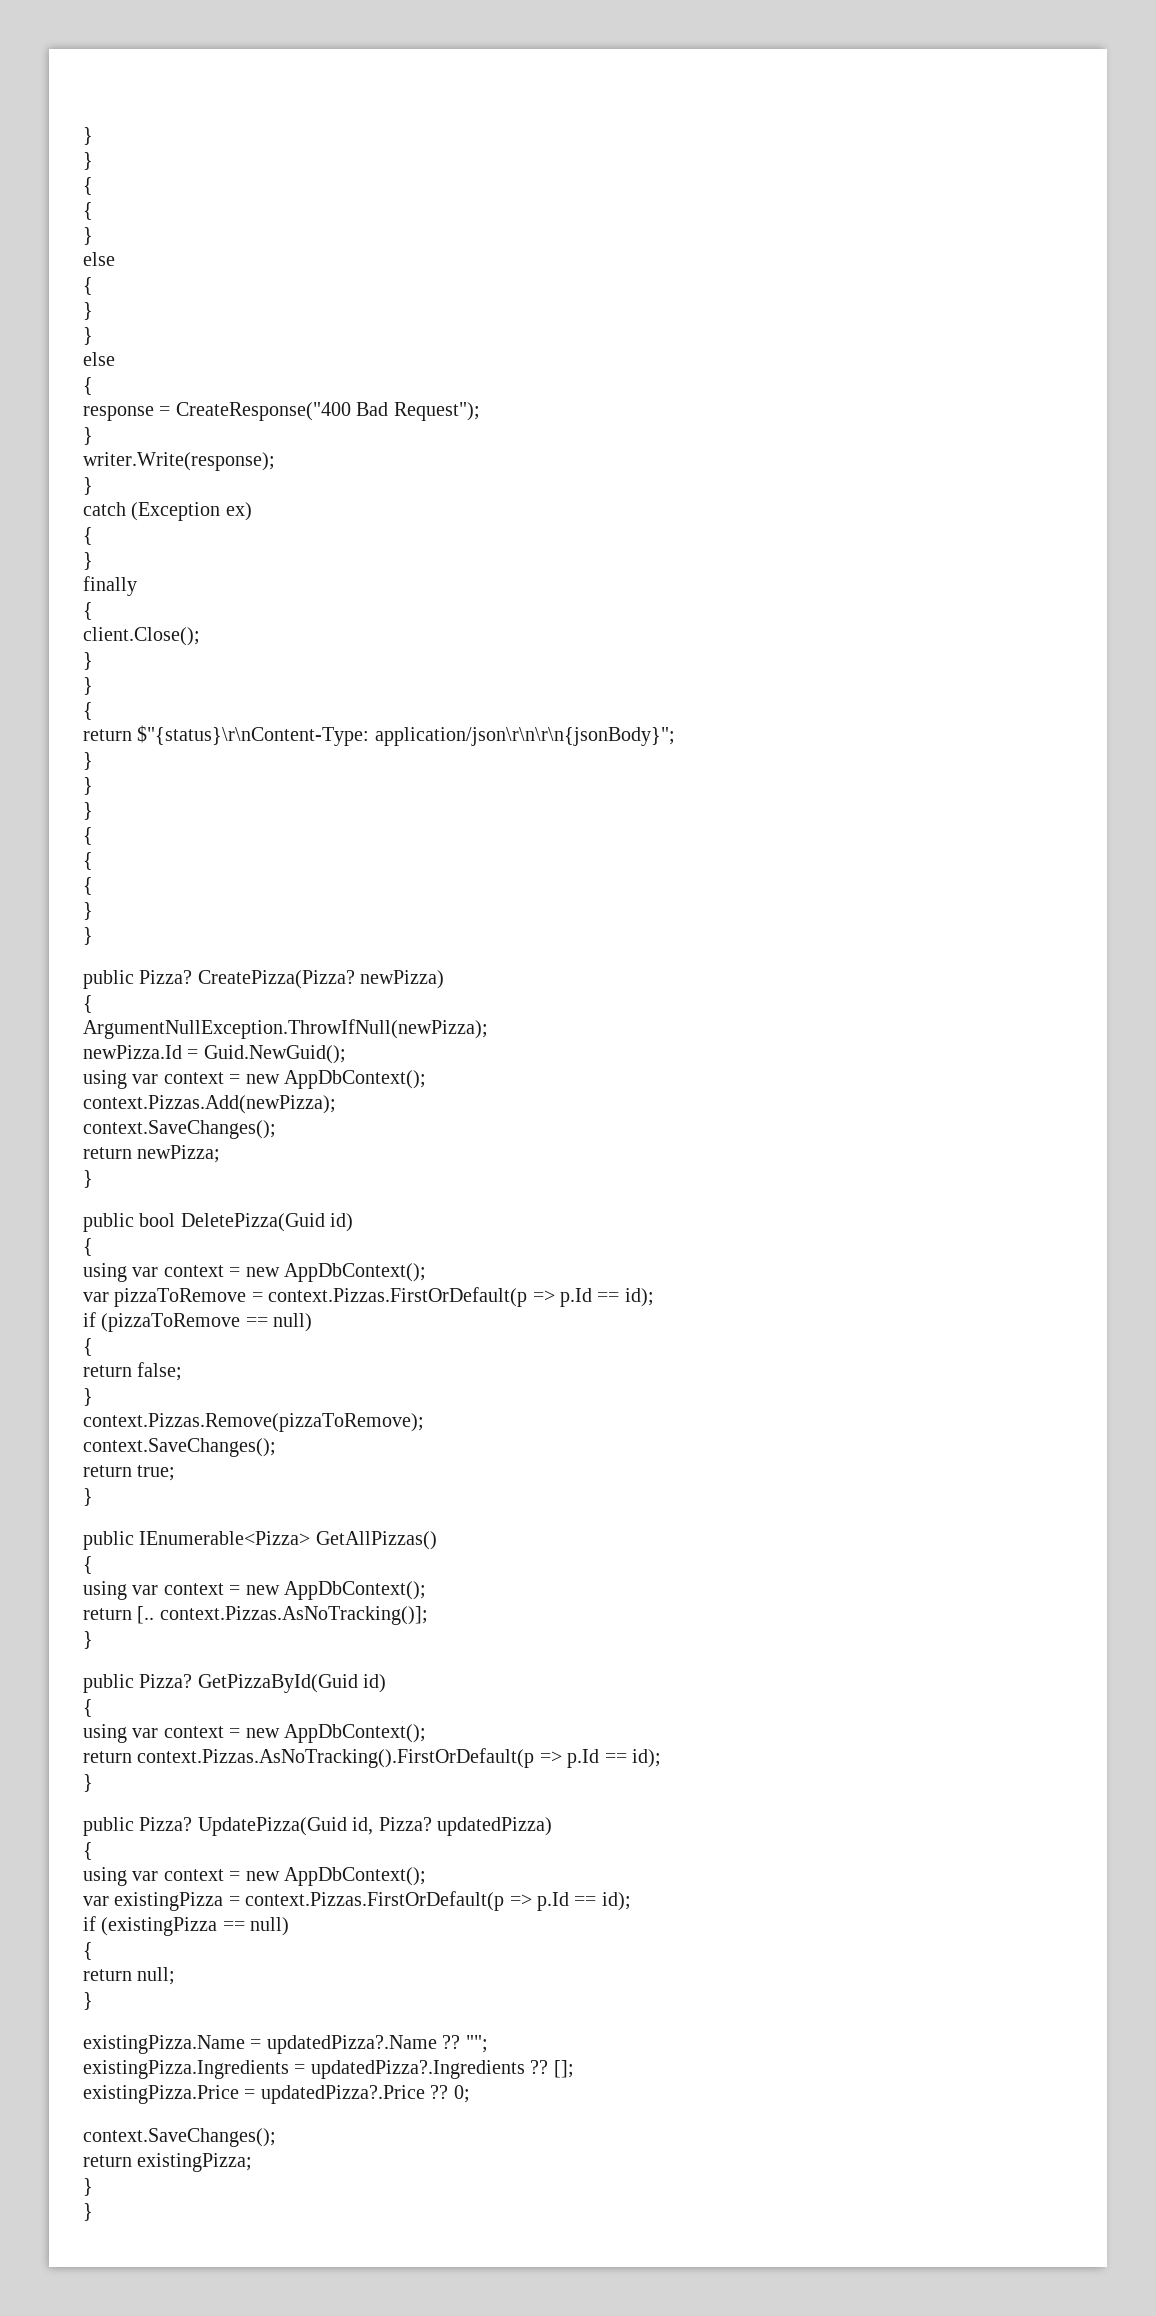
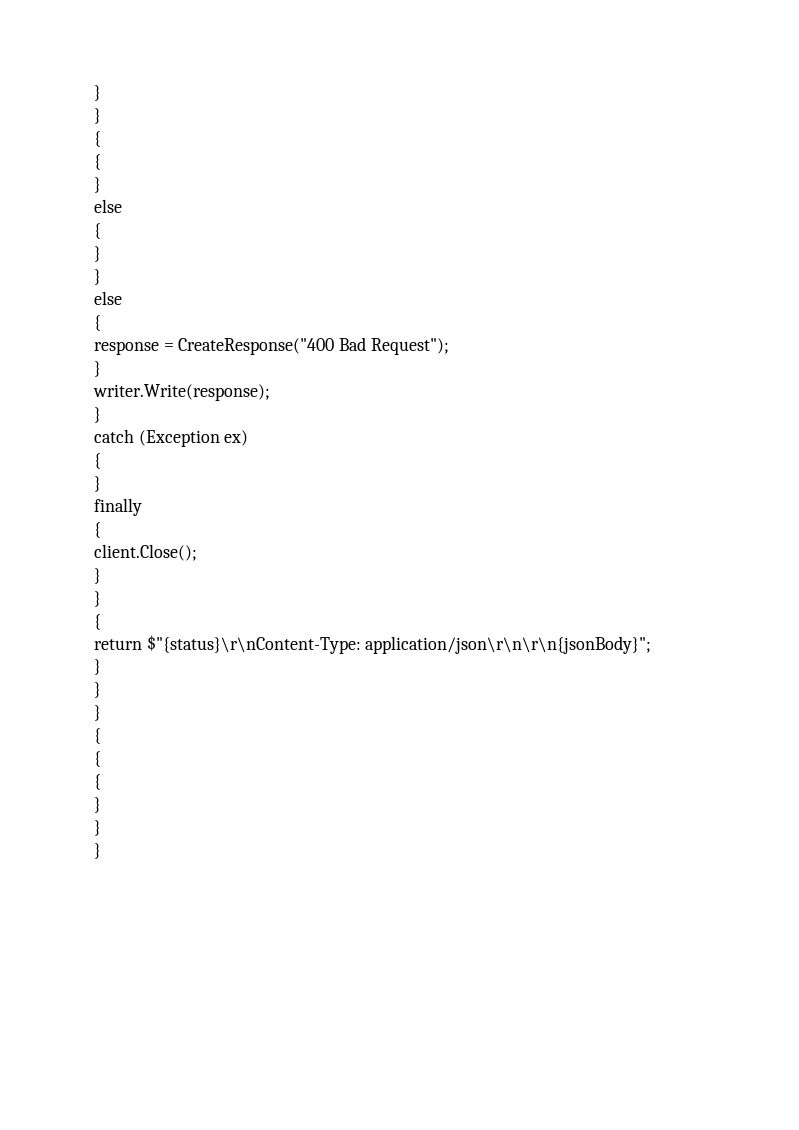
- public Pizza? CreatePizza(Pizza? newPizza)
- {
- ArgumentNullException.ThrowIfNull(newPizza);
- newPizza.Id = Guid.NewGuid();
- using var context = new AppDbContext();
- context.Pizzas.Add(newPizza);
- context.SaveChanges();
- return newPizza;
- }
- public bool DeletePizza(Guid id)
- {
- using var context = new AppDbContext();
- var pizzaToRemove = context.Pizzas.FirstOrDefault(p => p.Id == id);
- if (pizzaToRemove == null)
- {
- return false;
- }
- context.Pizzas.Remove(pizzaToRemove);
- context.SaveChanges();
- return true;
- }
- public IEnumerable<Pizza> GetAllPizzas()
- {
- using var context = new AppDbContext();
- return [.. context.Pizzas.AsNoTracking()];
- }
- public Pizza? GetPizzaById(Guid id)
- {
- using var context = new AppDbContext();
- return context.Pizzas.AsNoTracking().FirstOrDefault(p => p.Id == id);
- }
- public Pizza? UpdatePizza(Guid id, Pizza? updatedPizza)
- {
- using var context = new AppDbContext();
- var existingPizza = context.Pizzas.FirstOrDefault(p => p.Id == id);
- if (existingPizza == null)
- {
- return null;
- }
- existingPizza.Name = updatedPizza?.Name ?? "";
- existingPizza.Ingredients = updatedPizza?.Ingredients ?? [];
- existingPizza.Price = updatedPizza?.Price ?? 0;
- context.SaveChanges();
- return existingPizza;
- }

